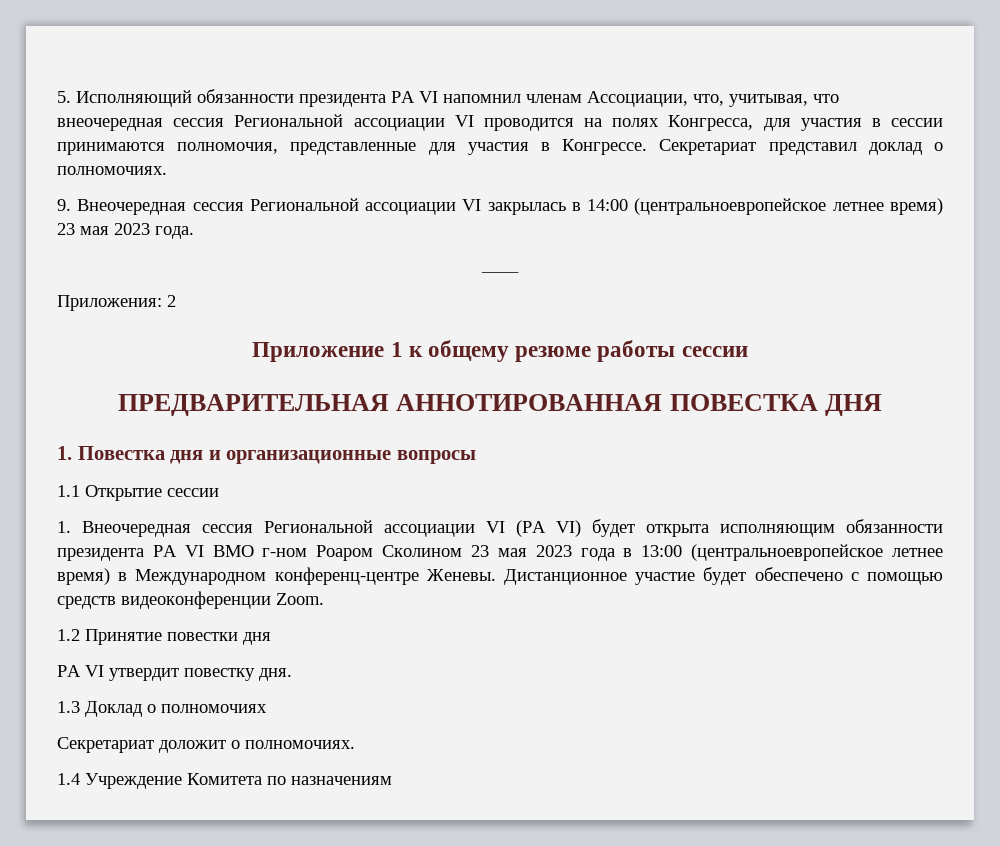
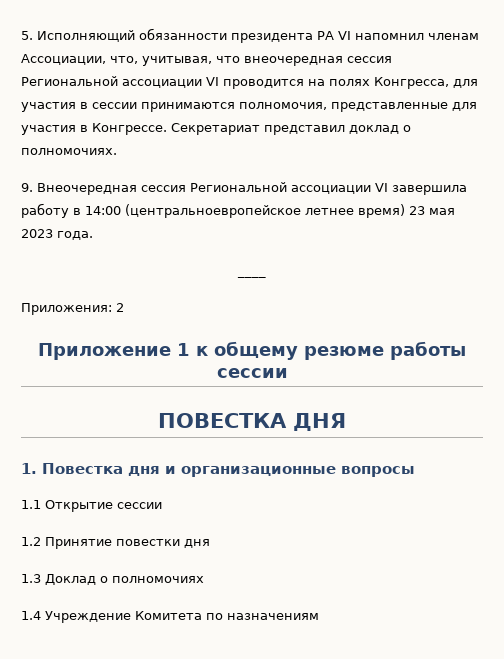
- 9. Внеочередная сессия Региональной ассоциации VI закрылась в 14:00 (центральноевропейское летнее время) 23 мая 2023 года.
+ 9. Внеочередная сессия Региональной ассоциации VI завершила работу в 14:00 (центральноевропейское летнее время) 23 мая 2023 года.
- ПРЕДВАРИТЕЛЬНАЯ АННОТИРОВАННАЯ ПОВЕСТКА ДНЯ
+ ПОВЕСТКА ДНЯ
- 1. Внеочередная сессия Региональной ассоциации VI (РА VI) будет открыта исполняющим обязанности президента РА VI ВМО г-ном Роаром Сколином 23 мая 2023 года в 13:00 (центральноевропейское летнее время) в Международном конференц-центре Женевы. Дистанционное участие будет обеспечено с помощью средств видеоконференции Zoom.
- РА VI утвердит повестку дня.
- Секретариат доложит о полномочиях.

